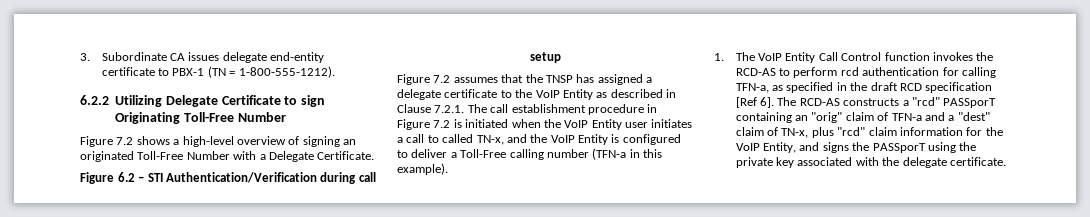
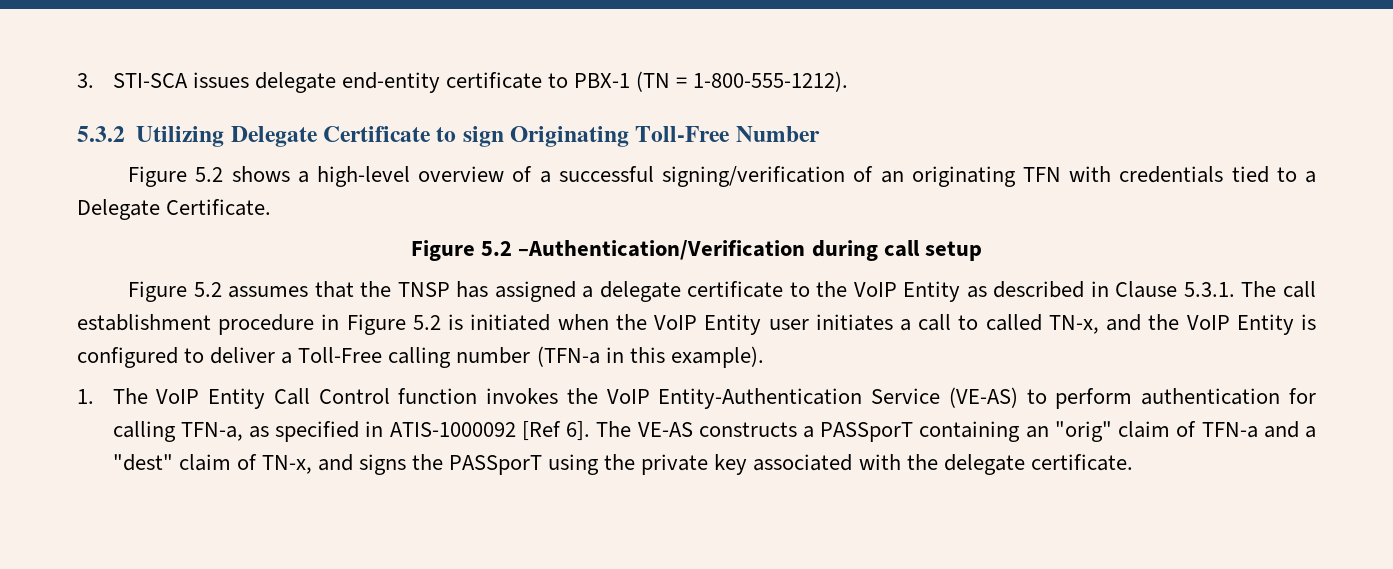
- 3. Subordinate CA issues delegate end-entity certificate to PBX-1 (TN = 1-800-555-1212).
+ 3. STI-SCA issues delegate end-entity certificate to PBX-1 (TN = 1-800-555-1212).
- 6.2.2 Utilizing Delegate Certificate to sign Originating Toll-Free Number
+ 5.3.2 Utilizing Delegate Certificate to sign Originating Toll-Free Number
- Figure 7.2 shows a high-level overview of signing an originated Toll-Free Number with a Delegate Certificate.
+ Figure 5.2 shows a high-level overview of a successful signing/verification of an originating TFN with credentials tied to a Delegate Certificate.
- Figure 6.2 – STI Authentication/Verification during call setup
+ Figure 5.2 –Authentication/Verification during call setup
- Figure 7.2 assumes that the TNSP has assigned a delegate certificate to the VoIP Entity as described in Clause 7.2.1. The call establishment procedure in Figure 7.2 is initiated when the VoIP Entity user initiates a call to called TN-x, and the VoIP Entity is configured to deliver a Toll-Free calling number (TFN-a in this example).
+ Figure 5.2 assumes that the TNSP has assigned a delegate certificate to the VoIP Entity as described in Clause 5.3.1. The call establishment procedure in Figure 5.2 is initiated when the VoIP Entity user initiates a call to called TN-x, and the VoIP Entity is configured to deliver a Toll-Free calling number (TFN-a in this example).
- 1. The VoIP Entity Call Control function invokes the RCD-AS to perform rcd authentication for calling TFN-a, as specified in the draft RCD specification [Ref 6].
+ 1. The VoIP Entity Call Control function invokes the VoIP Entity-Authentication Service (VE-AS) to perform authentication for calling TFN-a, as specified in ATIS-1000092 [Ref 6].
- The RCD-AS constructs a "rcd" PASSporT containing an "orig" claim of TFN-a and a "dest" claim of TN-x, plus "rcd" claim information for the VoIP Entity, and signs the PASSporT using the private key associated with the delegate certificate.
+ The VE-AS constructs a PASSporT containing an "orig" claim of TFN-a and a "dest" claim of TN-x, and signs the PASSporT using the private key associated with the delegate certificate.

